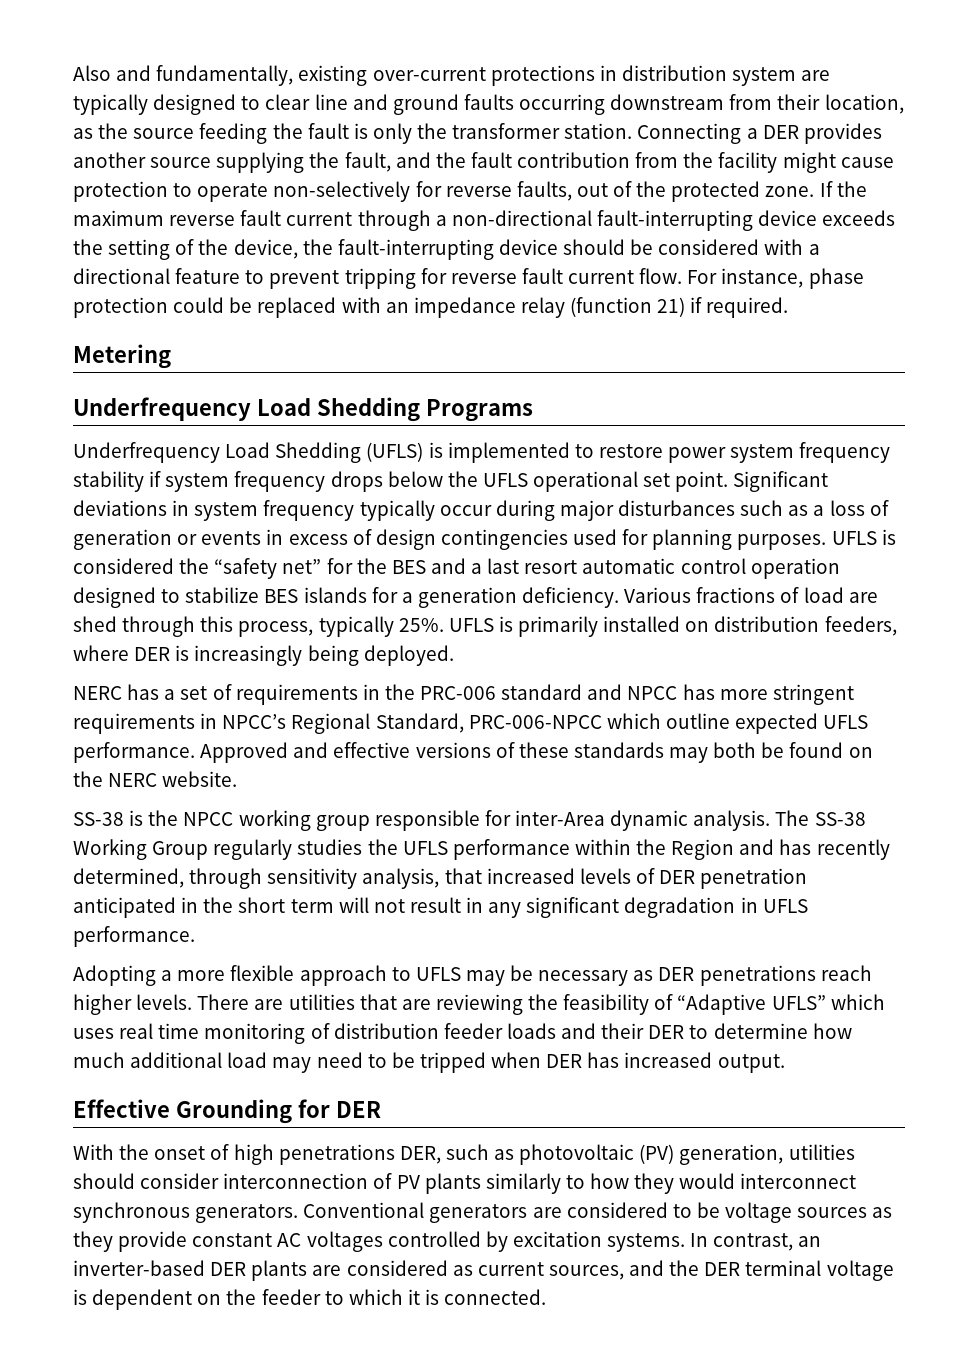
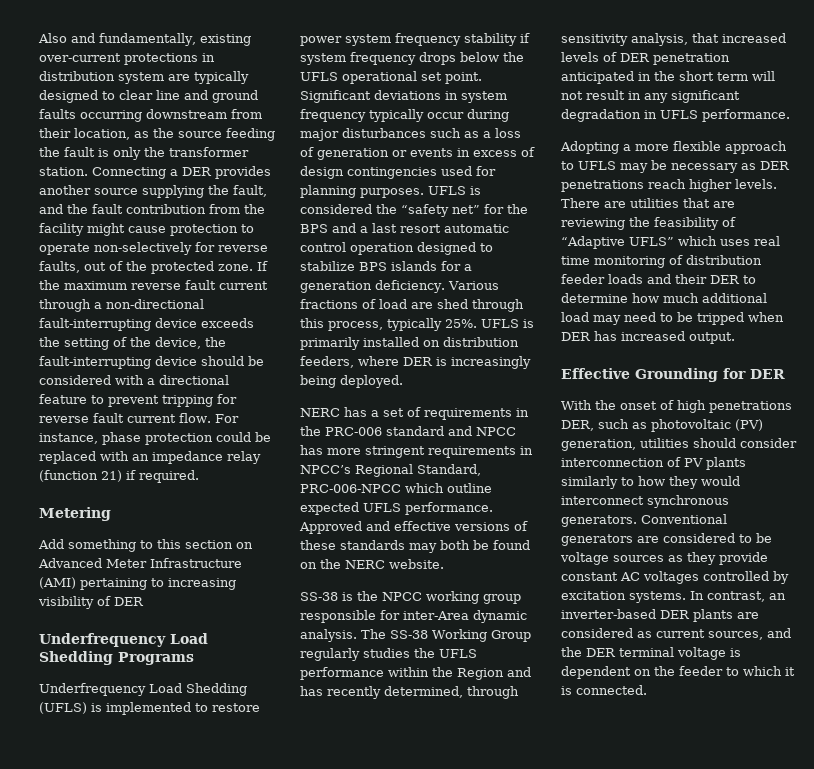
+ Add something to this section on Advanced Meter Infrastructure (AMI) pertaining to increasing visibility of DER
- UFLS is considered the “safety net” for the BES and a last resort automatic control operation designed to stabilize BES islands for a generation deficiency.
+ UFLS is considered the “safety net” for the BPS and a last resort automatic control operation designed to stabilize BPS islands for a generation deficiency.

